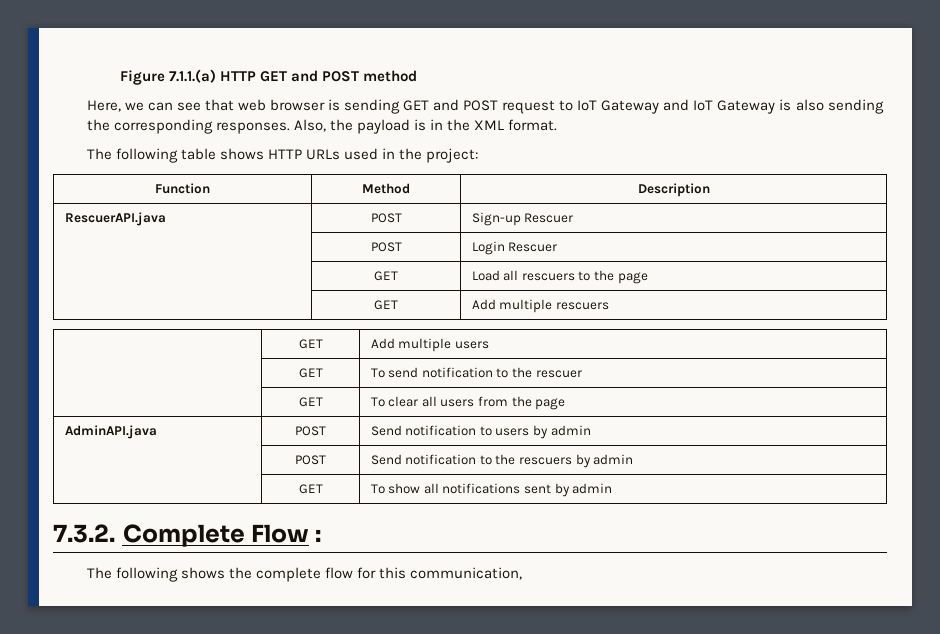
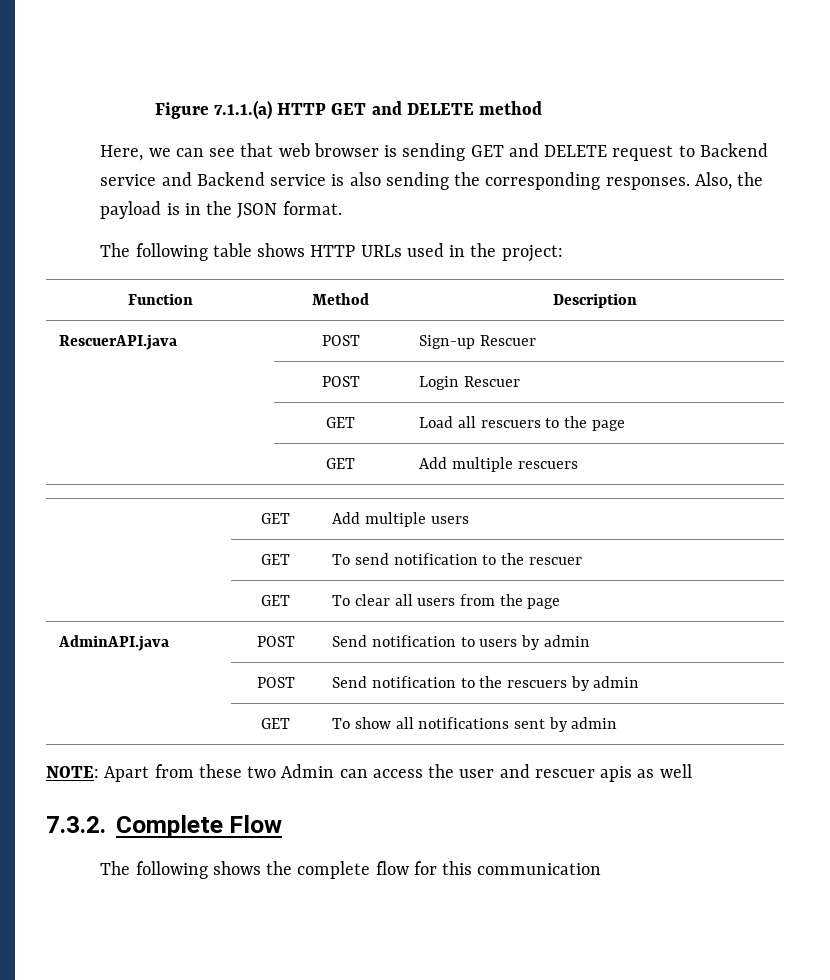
- Figure 7.1.1.(a) HTTP GET and POST method
+ Figure 7.1.1.(a) HTTP GET and DELETE method
- Here, we can see that web browser is sending GET and POST request to IoT Gateway and IoT Gateway is also sending the corresponding responses.
+ Here, we can see that web browser is sending GET and DELETE request to Backend service and Backend service is also sending the corresponding responses.
- Also, the payload is in the XML format.
+ Also, the payload is in the JSON format.
+ NOTE: Apart from these two Admin can access the user and rescuer apis as well
- 7.3.2. Complete Flow :
+ 7.3.2. Complete Flow
- The following shows the complete flow for this communication,
+ The following shows the complete flow for this communication

